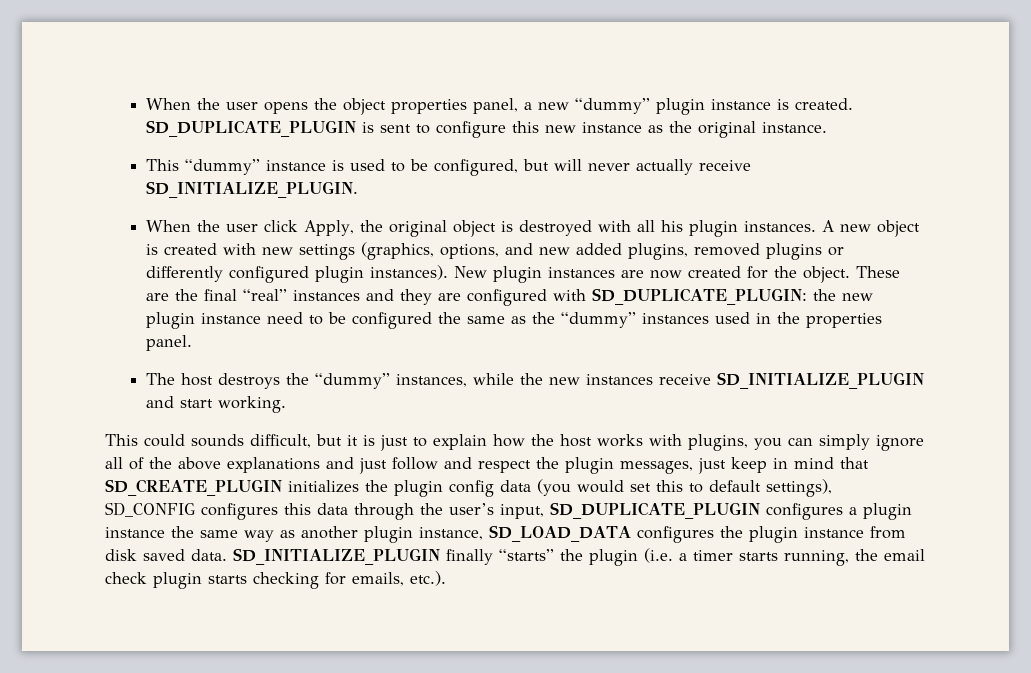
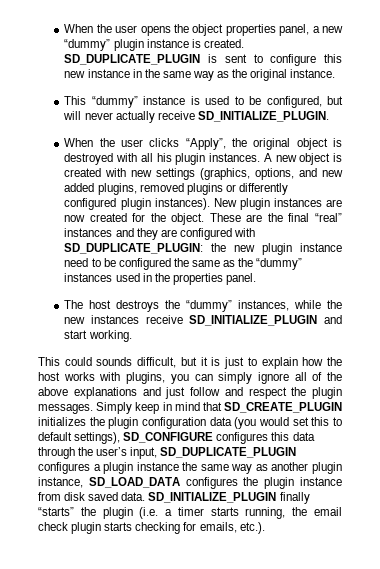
- SD_DUPLICATE_PLUGIN is sent to configure this new instance as the original instance.
+ SD_DUPLICATE_PLUGIN is sent to configure this new instance in the same way as the original instance.
- When the user click Apply, the original object is destroyed with all his plugin instances.
+ When the user clicks “Apply”, the original object is destroyed with all his plugin instances.
- This could sounds difficult, but it is just to explain how the host works with plugins, you can simply ignore all of the above explanations and just follow and respect the plugin messages, just keep in mind that SD_CREATE_PLUGIN initializes the plugin config data (you would set this to default settings), SD_CONFIG configures this data through the user’s input, SD_DUPLICATE_PLUGIN configures a plugin instance the same way as another plugin instance, SD_LOAD_DATA configures the plugin instance from disk saved data.
+ This could sounds difficult, but it is just to explain how the host works with plugins, you can simply ignore all of the above explanations and just follow and respect the plugin messages. Simply keep in mind that SD_CREATE_PLUGIN initializes the plugin configuration data (you would set this to default settings), SD_CONFIGURE configures this data through the user’s input, SD_DUPLICATE_PLUGIN configures a plugin instance the same way as another plugin instance, SD_LOAD_DATA configures the plugin instance from disk saved data.

